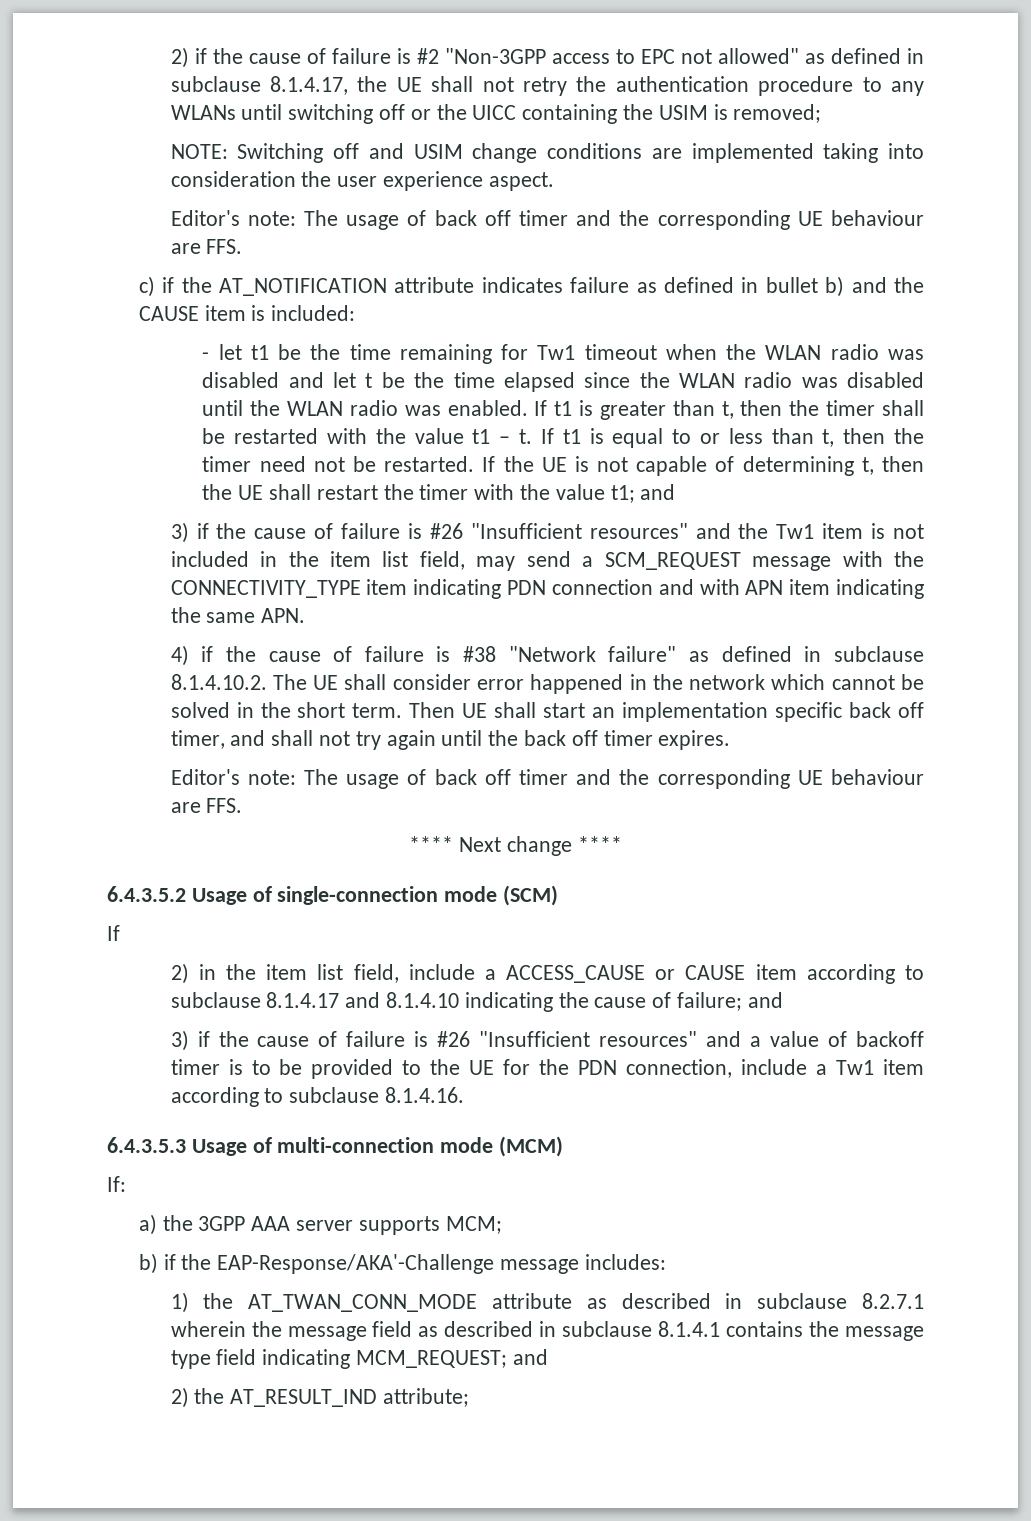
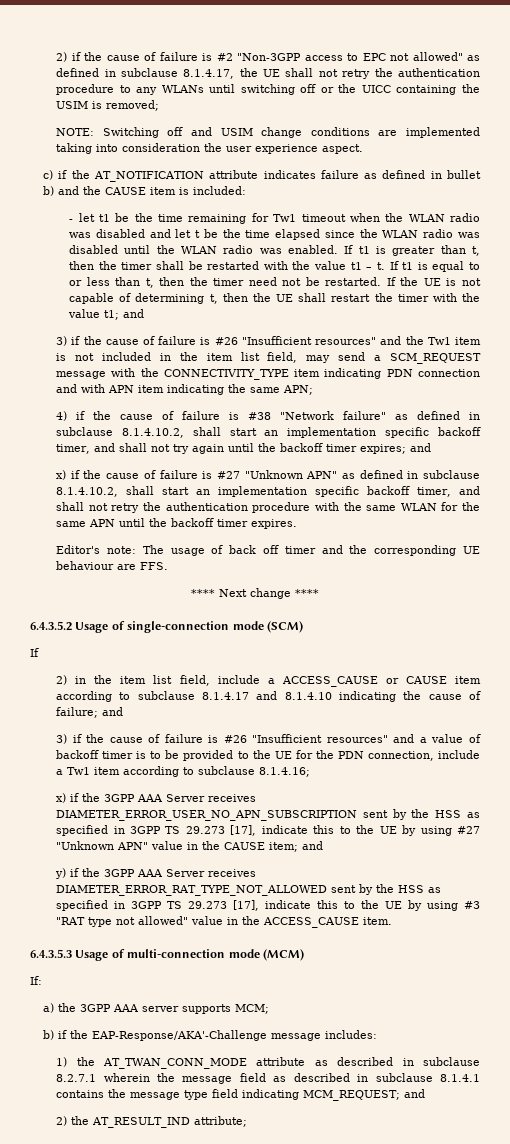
  NOTE: Switching off and USIM change conditions are implemented taking into consideration the user experience aspect.
- Editor's note: The usage of back off timer and the corresponding UE behaviour are FFS.
- 3) if the cause of failure is #26 "Insufficient resources" and the Tw1 item is not included in the item list field, may send a SCM_REQUEST message with the CONNECTIVITY_TYPE item indicating PDN connection and with APN item indicating the same APN.
+ 3) if the cause of failure is #26 "Insufficient resources" and the Tw1 item is not included in the item list field, may send a SCM_REQUEST message with the CONNECTIVITY_TYPE item indicating PDN connection and with APN item indicating the same APN;
- 4) if the cause of failure is #38 "Network failure" as defined in subclause 8.1.4.10.2. The UE shall consider error happened in the network which cannot be solved in the short term. Then UE shall start an implementation specific back off timer, and shall not try again until the back off timer expires.
+ 4) if the cause of failure is #38 "Network failure" as defined in subclause 8.1.4.10.2, shall start an implementation specific backoff timer, and shall not try again until the backoff timer expires; and
+ x) if the cause of failure is #27 "Unknown APN" as defined in subclause 8.1.4.10.2, shall start an implementation specific backoff timer, and shall not retry the authentication procedure with the same WLAN for the same APN until the backoff timer expires.
- 3) if the cause of failure is #26 "Insufficient resources" and a value of backoff timer is to be provided to the UE for the PDN connection, include a Tw1 item according to subclause 8.1.4.16.
+ 3) if the cause of failure is #26 "Insufficient resources" and a value of backoff timer is to be provided to the UE for the PDN connection, include a Tw1 item according to subclause 8.1.4.16;
+ x) if the 3GPP AAA Server receives DIAMETER_ERROR_USER_NO_APN_SUBSCRIPTION sent by the HSS as specified in 3GPP TS 29.273 [17], indicate this to the UE by using #27 "Unknown APN" value in the CAUSE item; and
+ y) if the 3GPP AAA Server receives DIAMETER_ERROR_RAT_TYPE_NOT_ALLOWED sent by the HSS as specified in 3GPP TS 29.273 [17], indicate this to the UE by using #3 "RAT type not allowed" value in the ACCESS_CAUSE item.

